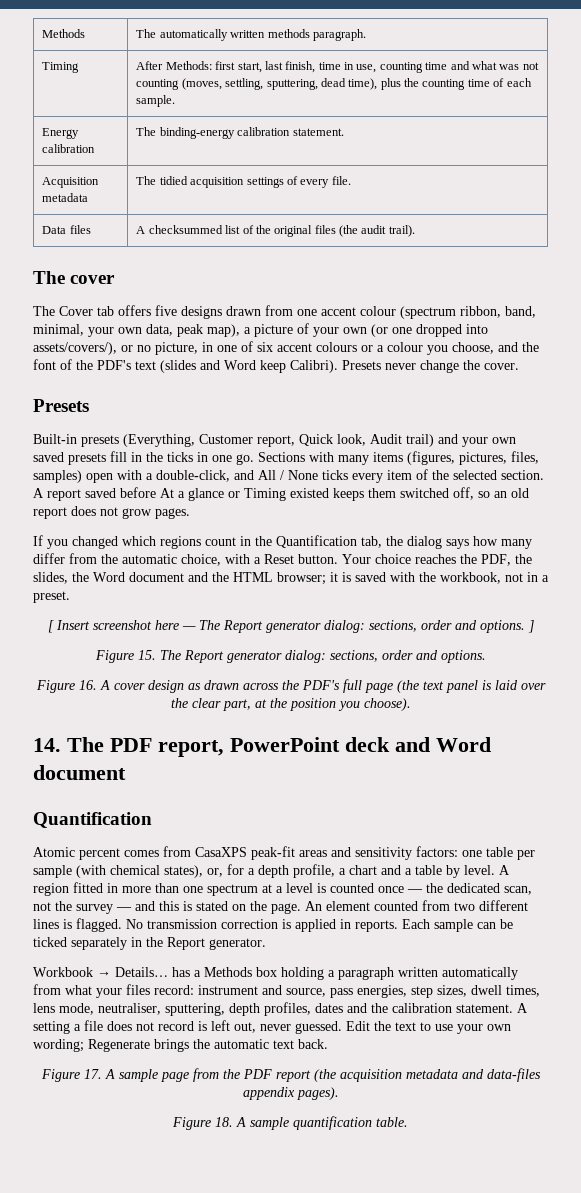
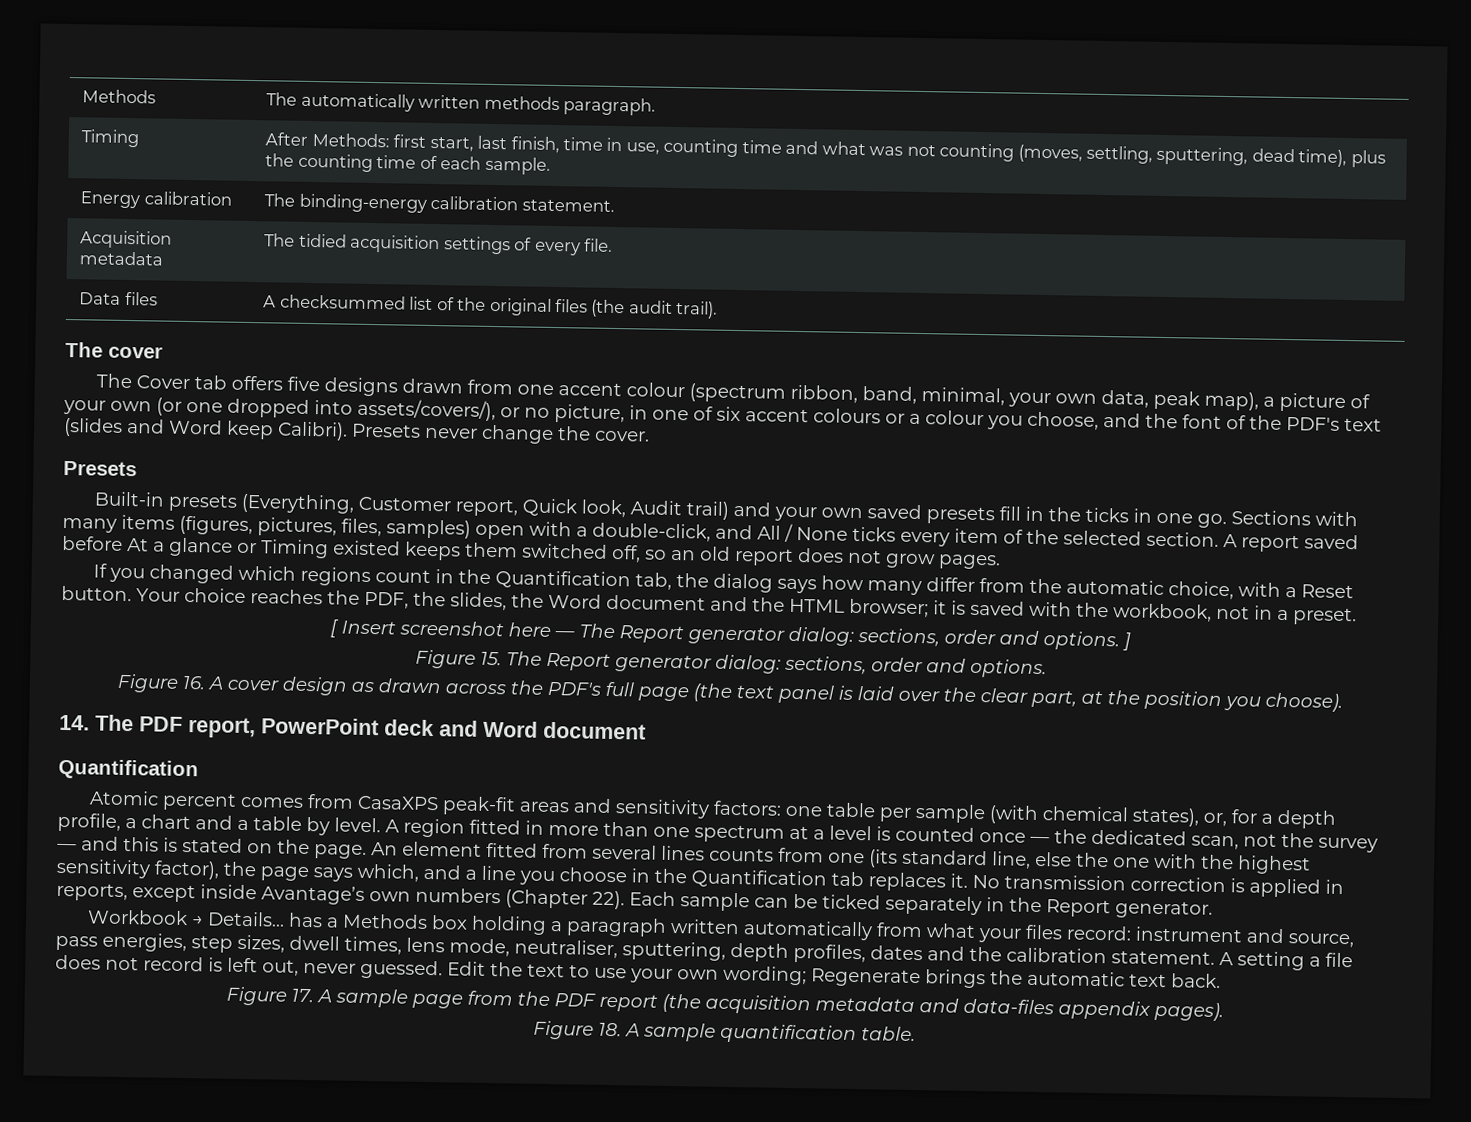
- An element counted from two different lines is flagged.
+ An element fitted from several lines counts from one (its standard line, else the one with the highest sensitivity factor), the page says which, and a line you choose in the Quantification tab replaces it.
- No transmission correction is applied in reports.
+ No transmission correction is applied in reports, except inside Avantage’s own numbers (Chapter 22).

